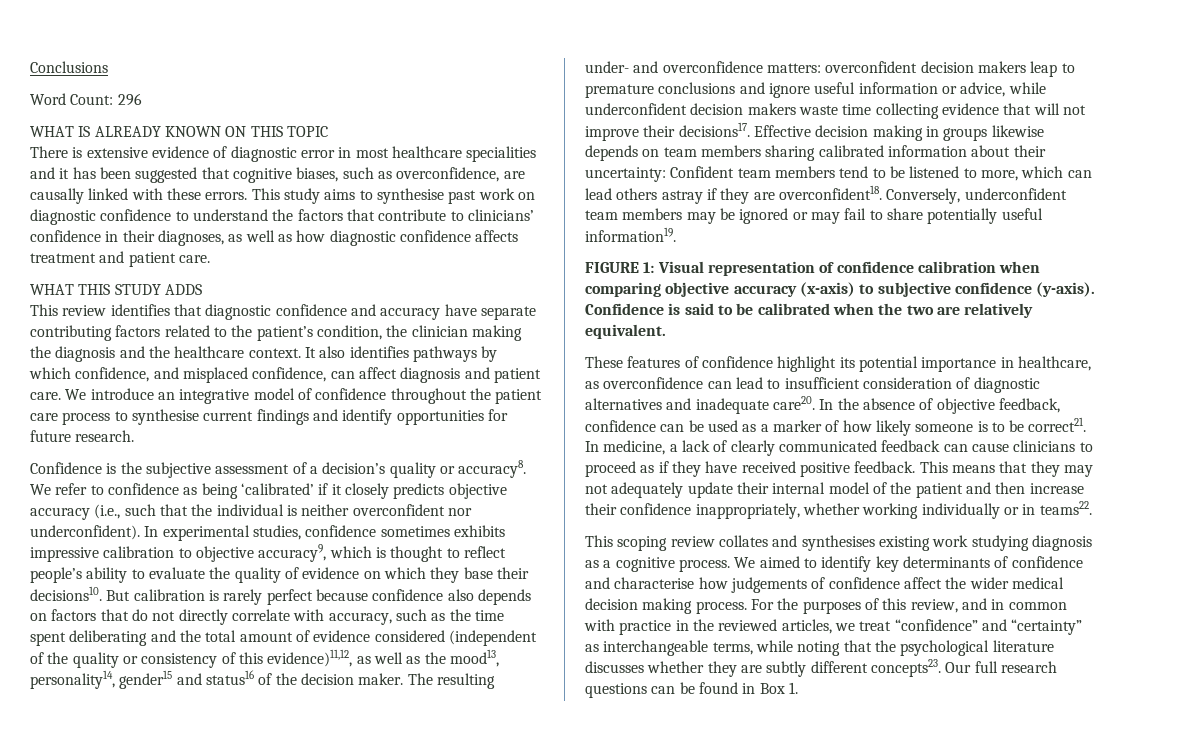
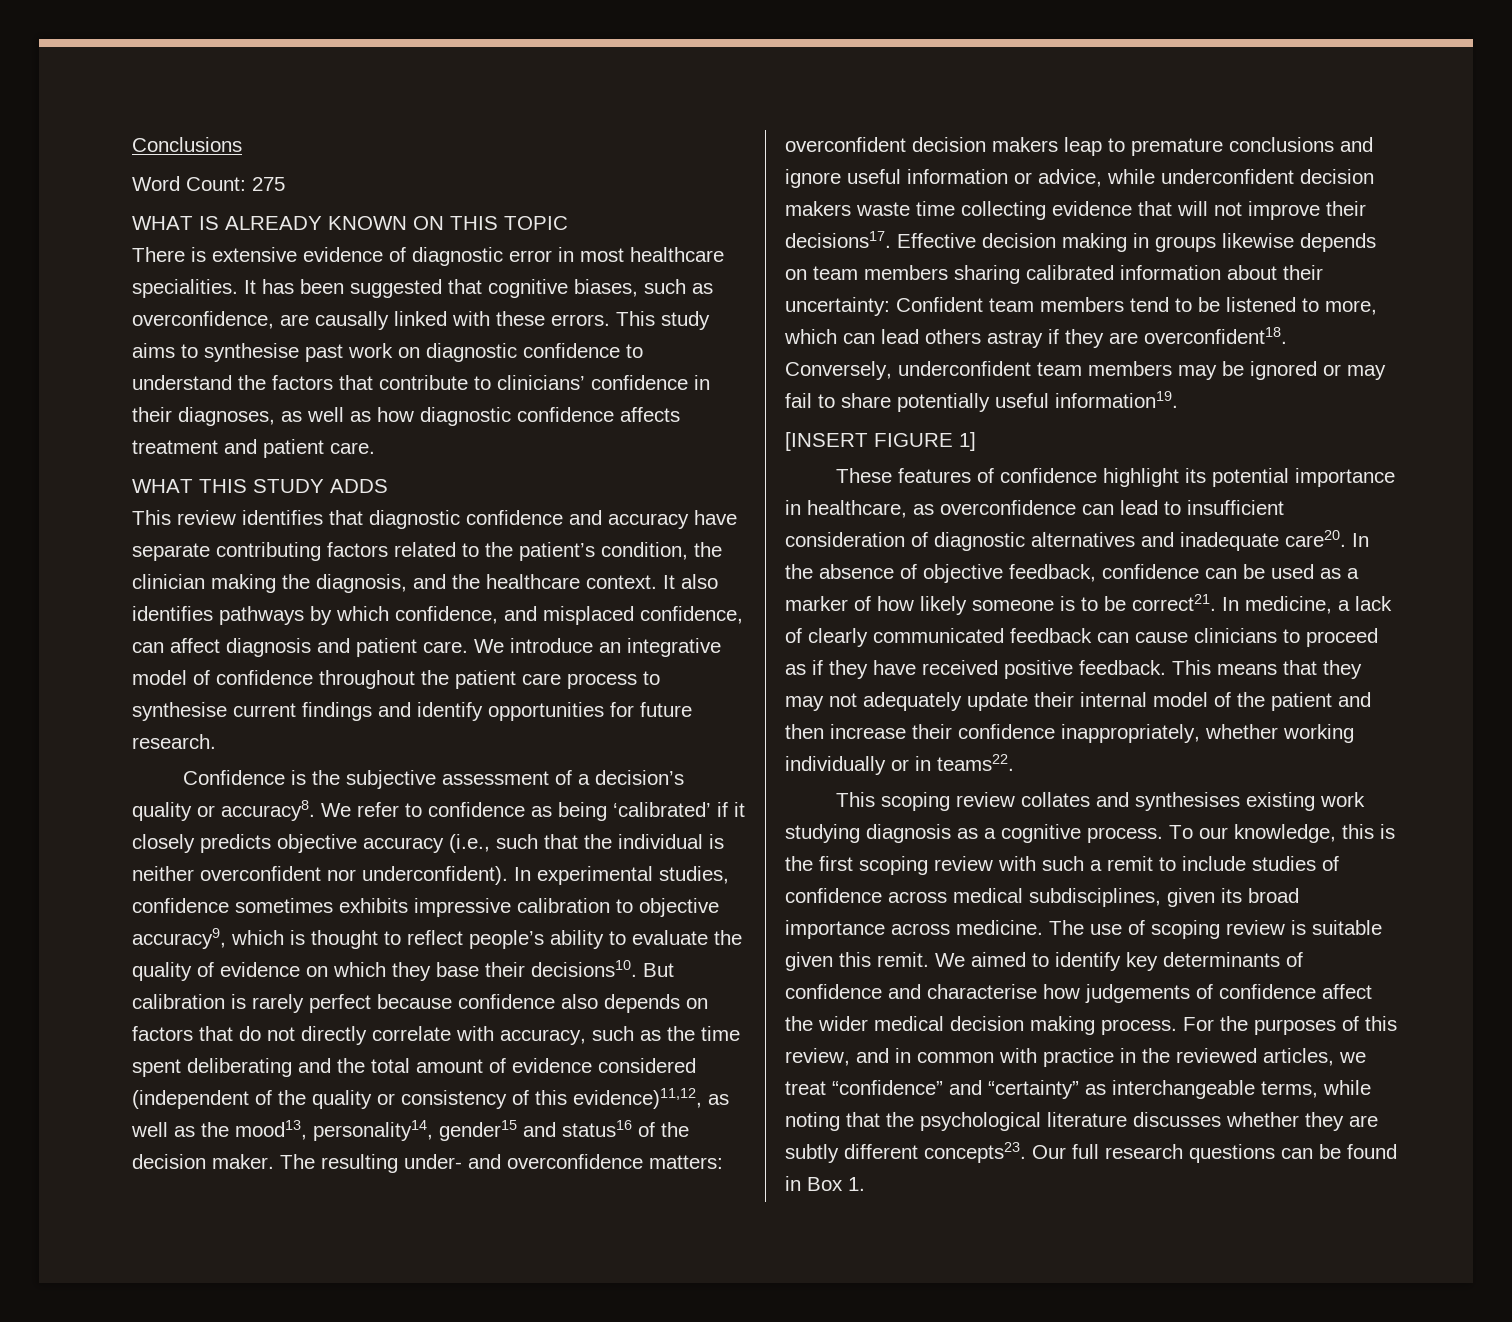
- Word Count: 296
+ Word Count: 275
- There is extensive evidence of diagnostic error in most healthcare specialities and it has been suggested that cognitive biases, such as overconfidence, are causally linked with these errors.
+ There is extensive evidence of diagnostic error in most healthcare specialities. It has been suggested that cognitive biases, such as overconfidence, are causally linked with these errors.
- This review identifies that diagnostic confidence and accuracy have separate contributing factors related to the patient’s condition, the clinician making the diagnosis and the healthcare context.
+ This review identifies that diagnostic confidence and accuracy have separate contributing factors related to the patient’s condition, the clinician making the diagnosis, and the healthcare context.
- FIGURE 1: Visual representation of confidence calibration when comparing objective accuracy (x-axis) to subjective confidence (y-axis). Confidence is said to be calibrated when the two are relatively equivalent.
+ [INSERT FIGURE 1]
+ To our knowledge, this is the first scoping review with such a remit to include studies of confidence across medical subdisciplines, given its broad importance across medicine. The use of scoping review is suitable given this remit.

